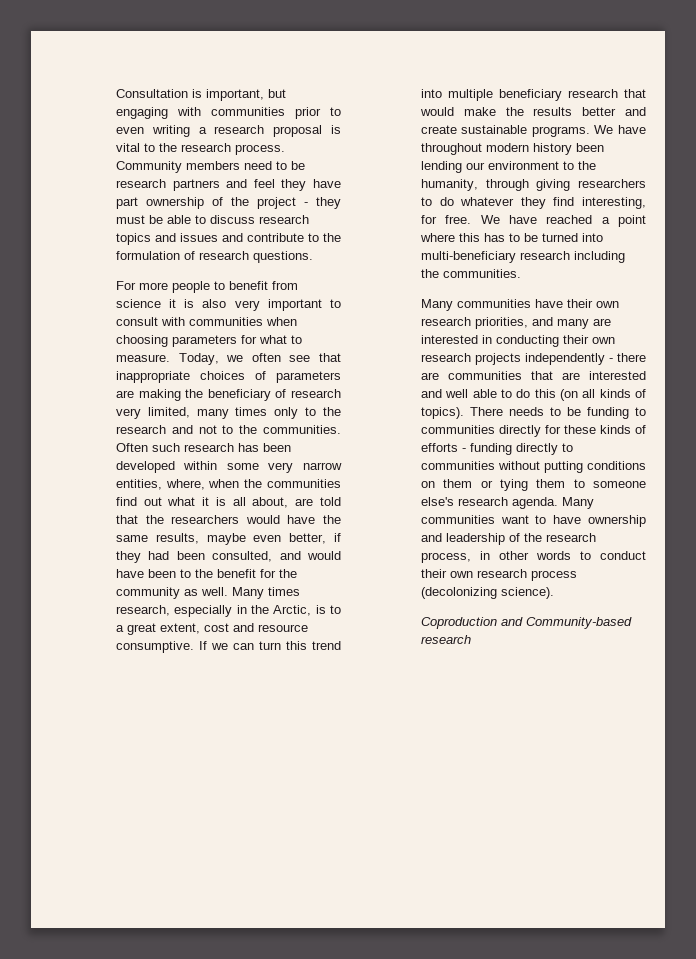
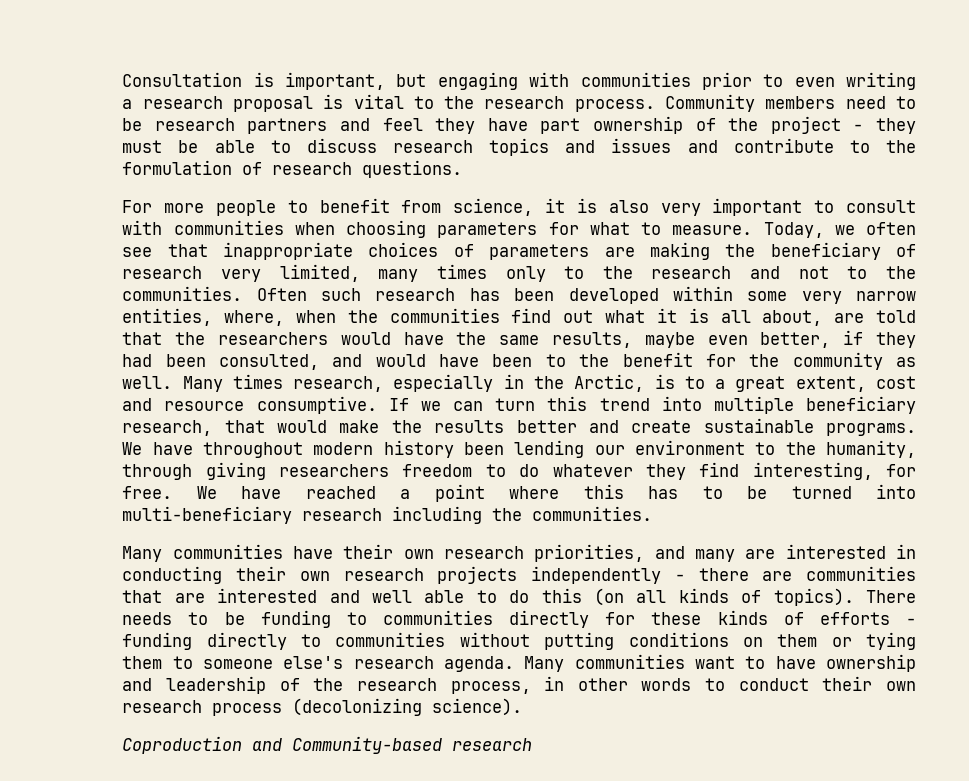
- For more people to benefit from science it is also very important to consult with communities when choosing parameters for what to measure.
+ For more people to benefit from science, it is also very important to consult with communities when choosing parameters for what to measure.
- If we can turn this trend into multiple beneficiary research that would make the results better and create sustainable programs.
+ If we can turn this trend into multiple beneficiary research, that would make the results better and create sustainable programs.
- We have throughout modern history been lending our environment to the humanity, through giving researchers to do whatever they find interesting, for free.
+ We have throughout modern history been lending our environment to the humanity, through giving researchers freedom to do whatever they find interesting, for free.

